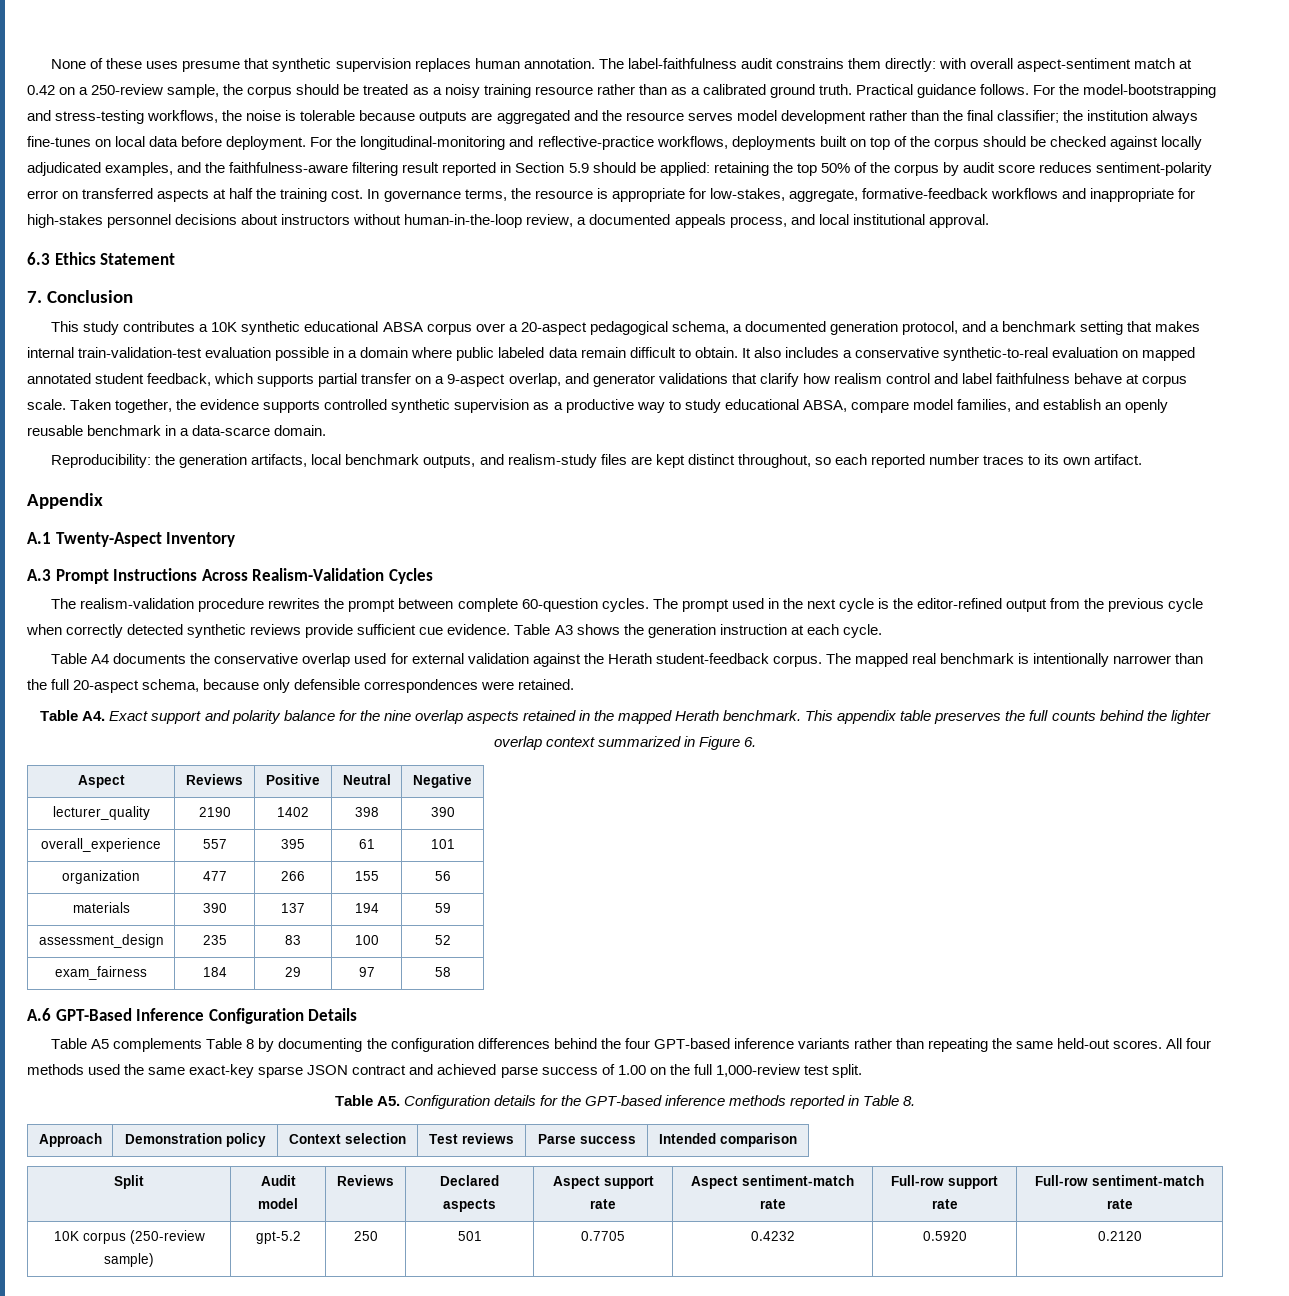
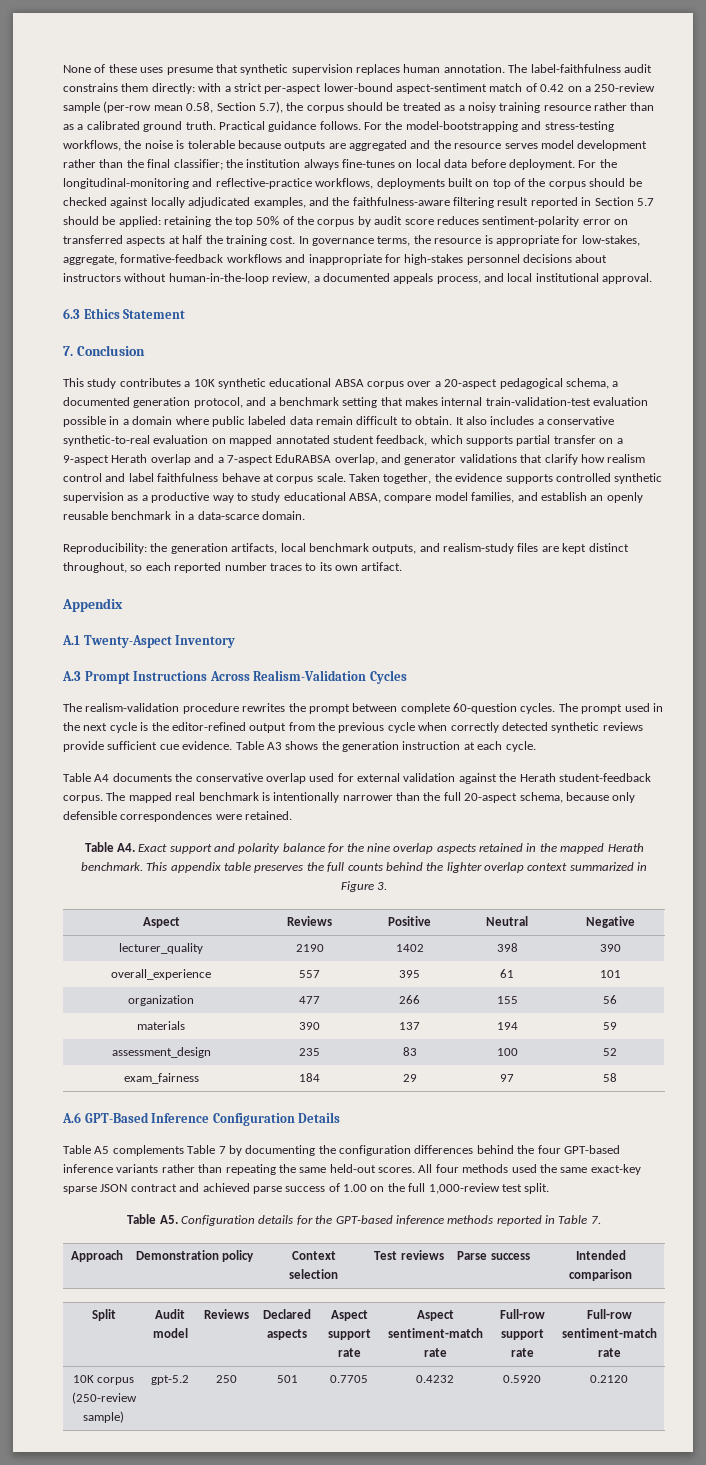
- The label-faithfulness audit constrains them directly: with overall aspect-sentiment match at 0.42 on a 250-review sample, the corpus should be treated as a noisy training resource rather than as a calibrated ground truth.
+ The label-faithfulness audit constrains them directly: with a strict per-aspect lower-bound aspect-sentiment match of 0.42 on a 250-review sample (per-row mean 0.58, Section 5.7), the corpus should be treated as a noisy training resource rather than as a calibrated ground truth.
- For the longitudinal-monitoring and reflective-practice workflows, deployments built on top of the corpus should be checked against locally adjudicated examples, and the faithfulness-aware filtering result reported in Section 5.9 should be applied: retaining the top 50% of the corpus by audit score reduces sentiment-polarity error on transferred aspects at half the training cost.
+ For the longitudinal-monitoring and reflective-practice workflows, deployments built on top of the corpus should be checked against locally adjudicated examples, and the faithfulness-aware filtering result reported in Section 5.7 should be applied: retaining the top 50% of the corpus by audit score reduces sentiment-polarity error on transferred aspects at half the training cost.
- It also includes a conservative synthetic-to-real evaluation on mapped annotated student feedback, which supports partial transfer on a 9-aspect overlap, and generator validations that clarify how realism control and label faithfulness behave at corpus scale.
+ It also includes a conservative synthetic-to-real evaluation on mapped annotated student feedback, which supports partial transfer on a 9-aspect Herath overlap and a 7-aspect EduRABSA overlap, and generator validations that clarify how realism control and label faithfulness behave at corpus scale.
- This appendix table preserves the full counts behind the lighter overlap context summarized in Figure 6.
+ This appendix table preserves the full counts behind the lighter overlap context summarized in Figure 3.
- Table A5 complements Table 8 by documenting the configuration differences behind the four GPT-based inference variants rather than repeating the same held-out scores.
+ Table A5 complements Table 7 by documenting the configuration differences behind the four GPT-based inference variants rather than repeating the same held-out scores.
- Table A5. Configuration details for the GPT-based inference methods reported in Table 8.
+ Table A5. Configuration details for the GPT-based inference methods reported in Table 7.

